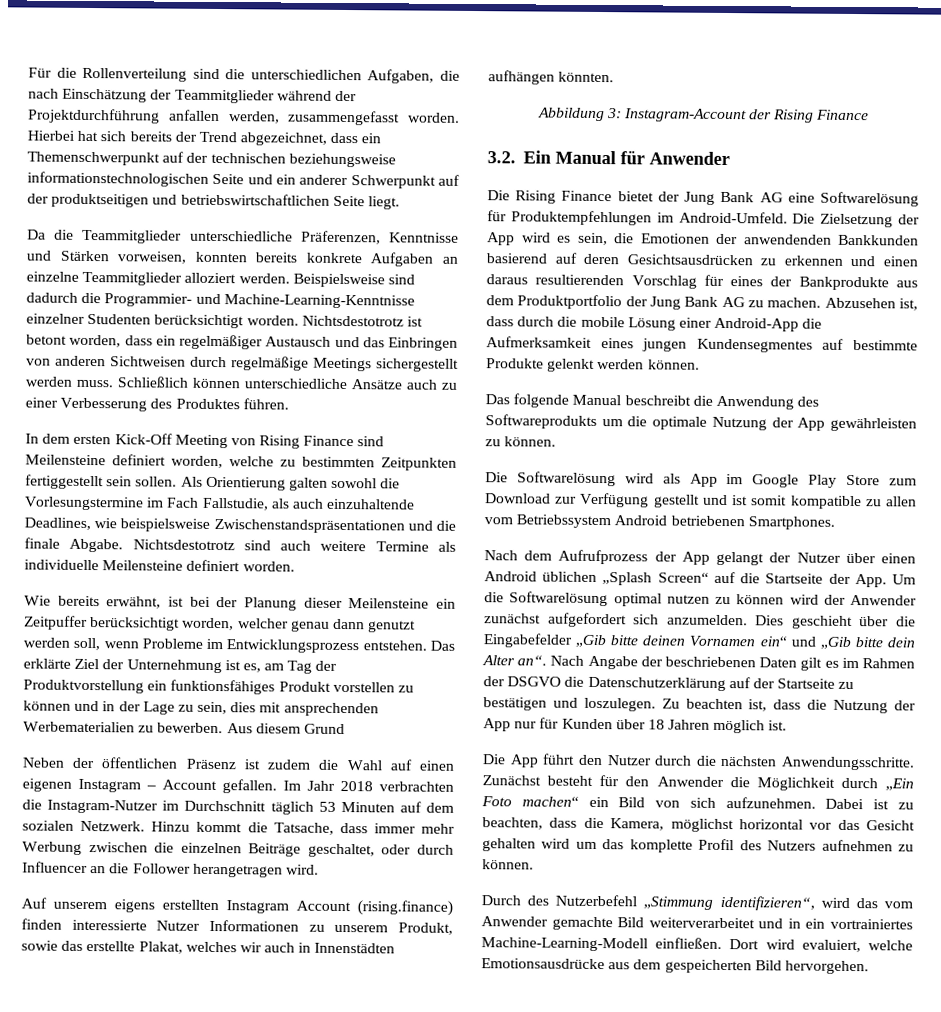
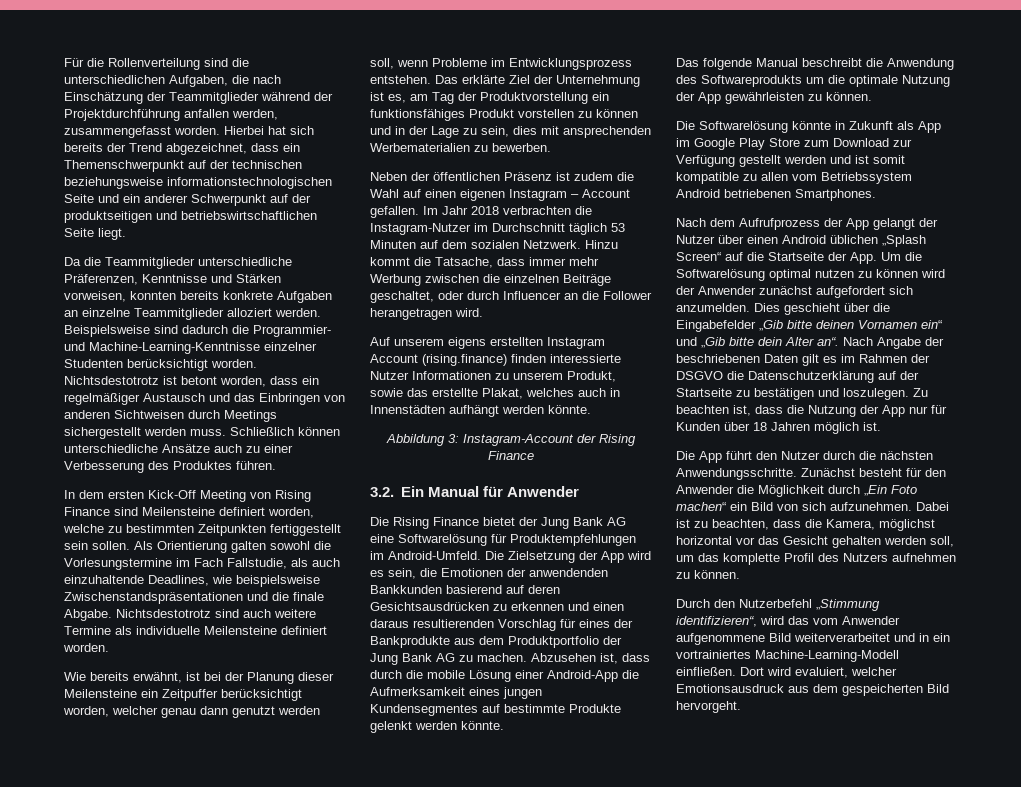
- Nichtsdestotrotz ist betont worden, dass ein regelmäßiger Austausch und das Einbringen von anderen Sichtweisen durch regelmäßige Meetings sichergestellt werden muss.
+ Nichtsdestotrotz ist betont worden, dass ein regelmäßiger Austausch und das Einbringen von anderen Sichtweisen durch Meetings sichergestellt werden muss.
- Aus diesem Grund
- Auf unserem eigens erstellten Instagram Account (rising.finance) finden interessierte Nutzer Informationen zu unserem Produkt, sowie das erstellte Plakat, welches wir auch in Innenstädten aufhängen könnten.
+ Auf unserem eigens erstellten Instagram Account (rising.finance) finden interessierte Nutzer Informationen zu unserem Produkt, sowie das erstellte Plakat, welches auch in Innenstädten aufhängt werden könnte.
- Abzusehen ist, dass durch die mobile Lösung einer Android-App die Aufmerksamkeit eines jungen Kundensegmentes auf bestimmte Produkte gelenkt werden können.
+ Abzusehen ist, dass durch die mobile Lösung einer Android-App die Aufmerksamkeit eines jungen Kundensegmentes auf bestimmte Produkte gelenkt werden könnte.
- Die Softwarelösung wird als App im Google Play Store zum Download zur Verfügung gestellt und ist somit kompatible zu allen vom Betriebssystem Android betriebenen Smartphones.
+ Die Softwarelösung könnte in Zukunft als App im Google Play Store zum Download zur Verfügung gestellt werden und ist somit kompatible zu allen vom Betriebssystem Android betriebenen Smartphones.
- Dabei ist zu beachten, dass die Kamera, möglichst horizontal vor das Gesicht gehalten wird um das komplette Profil des Nutzers aufnehmen zu können.
+ Dabei ist zu beachten, dass die Kamera, möglichst horizontal vor das Gesicht gehalten werden soll, um das komplette Profil des Nutzers aufnehmen zu können.
- Durch des Nutzerbefehl „Stimmung identifizieren“, wird das vom Anwender gemachte Bild weiterverarbeitet und in ein vortrainiertes Machine-Learning-Modell einfließen.
+ Durch den Nutzerbefehl „Stimmung identifizieren“, wird das vom Anwender aufgenommene Bild weiterverarbeitet und in ein vortrainiertes Machine-Learning-Modell einfließen.
- Dort wird evaluiert, welche Emotionsausdrücke aus dem gespeicherten Bild hervorgehen.
+ Dort wird evaluiert, welcher Emotionsausdruck aus dem gespeicherten Bild hervorgeht.

